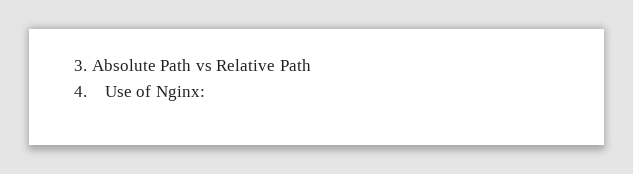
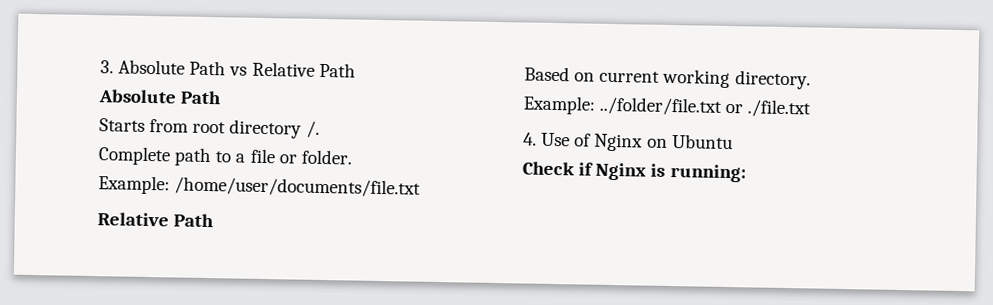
  3. Absolute Path vs Relative Path
- 4. Use of Nginx:
+ Absolute Path
+ Starts from root directory /.
+ Complete path to a file or folder.
+ Example: /home/user/documents/file.txt
+ Relative Path
+ Based on current working directory.
+ Example: ../folder/file.txt or ./file.txt
+ 4. Use of Nginx on Ubuntu
+ Check if Nginx is running:

